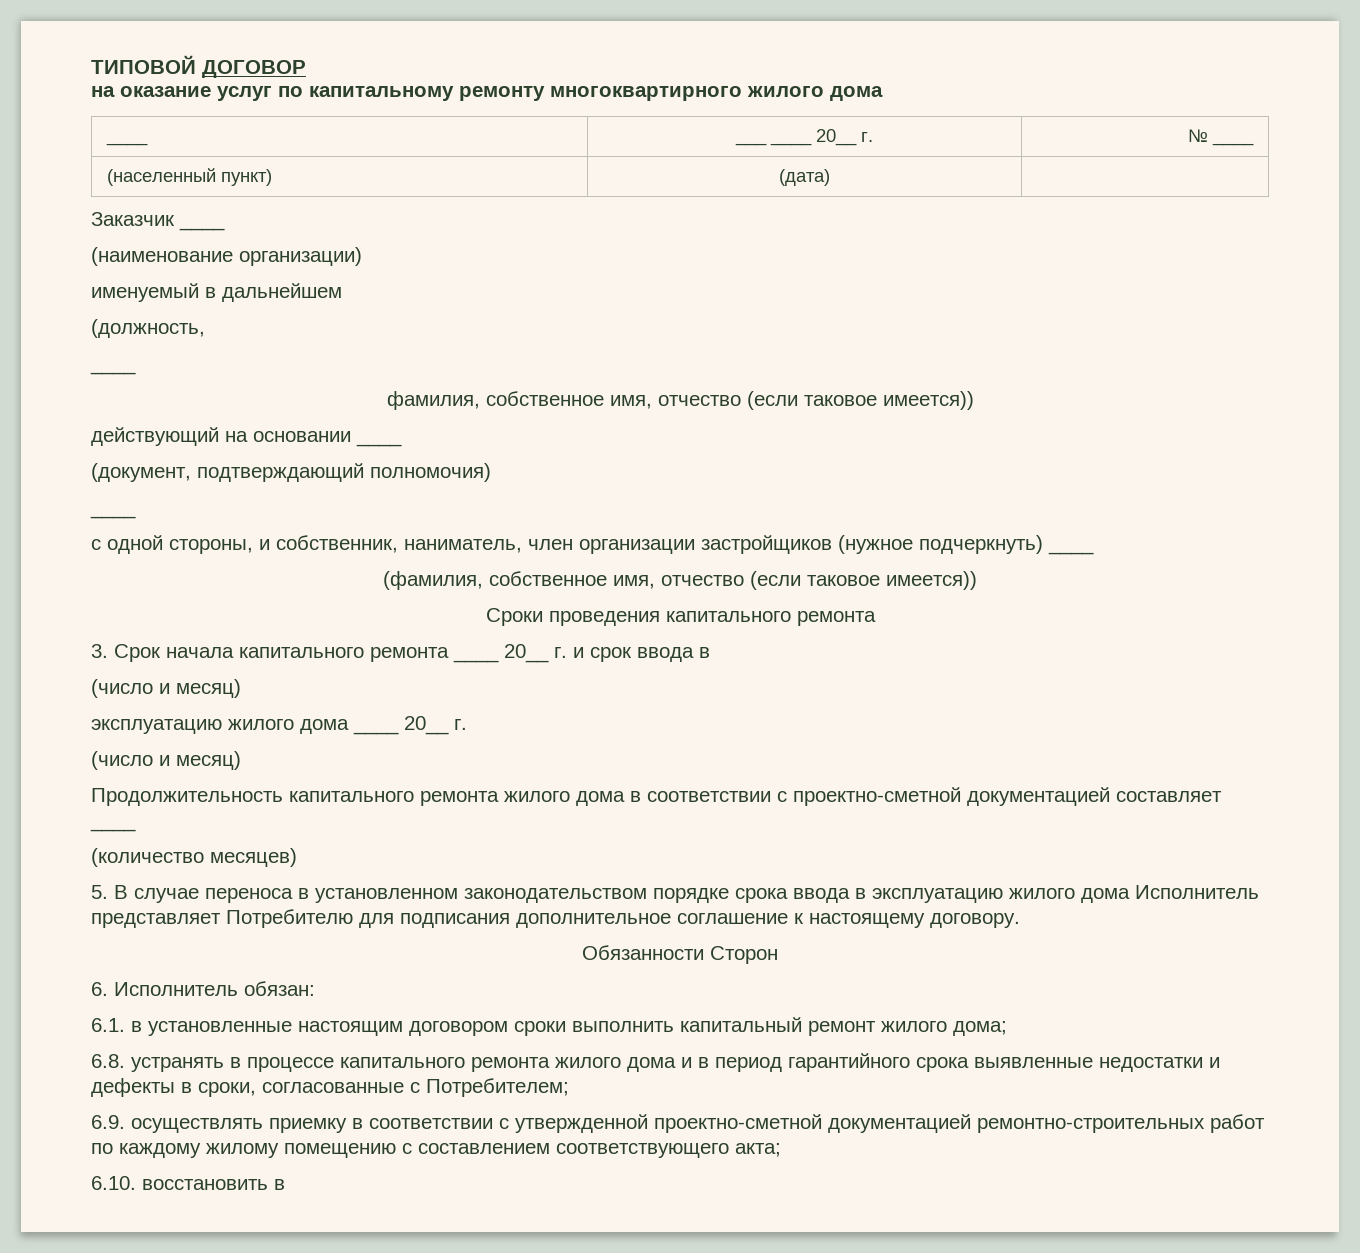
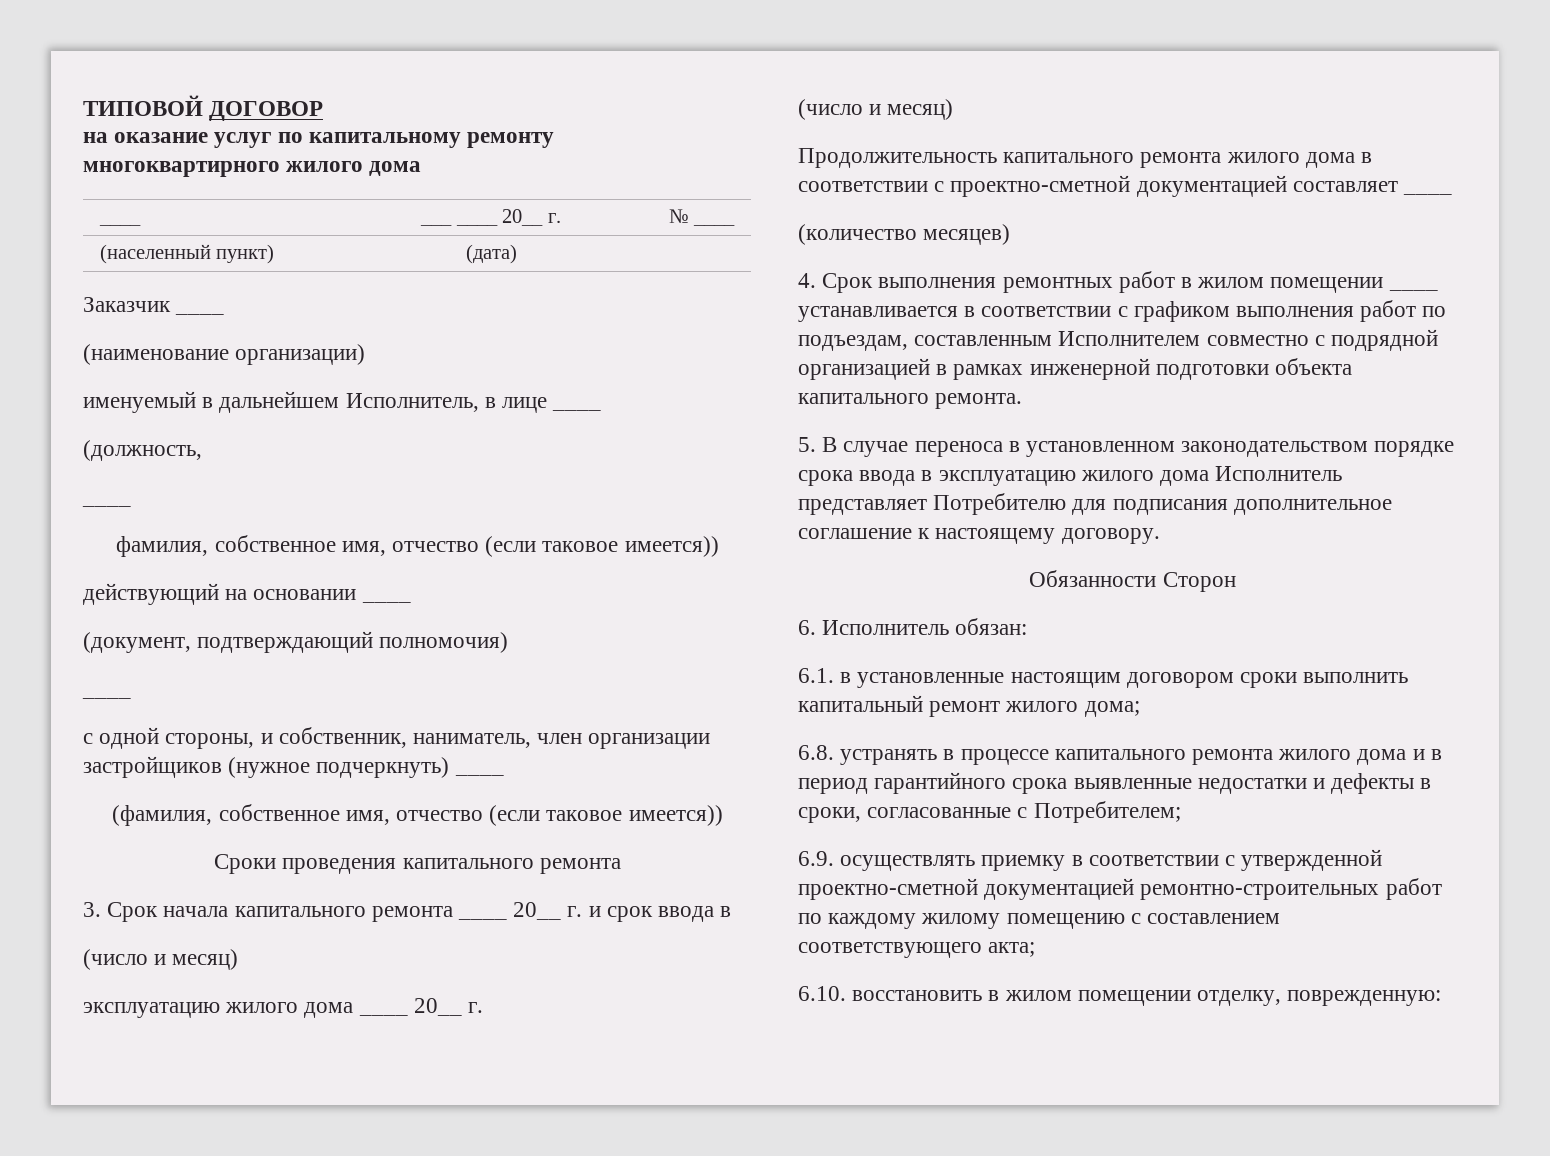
- именуемый в дальнейшем
+ именуемый в дальнейшем Исполнитель, в лице ____
+ 4. Срок выполнения ремонтных работ в жилом помещении ____ устанавливается в соответствии с графиком выполнения работ по подъездам, составленным Исполнителем совместно с подрядной организацией в рамках инженерной подготовки объекта капитального ремонта.
- 6.10. восстановить в
+ 6.10. восстановить в жилом помещении отделку, поврежденную:

